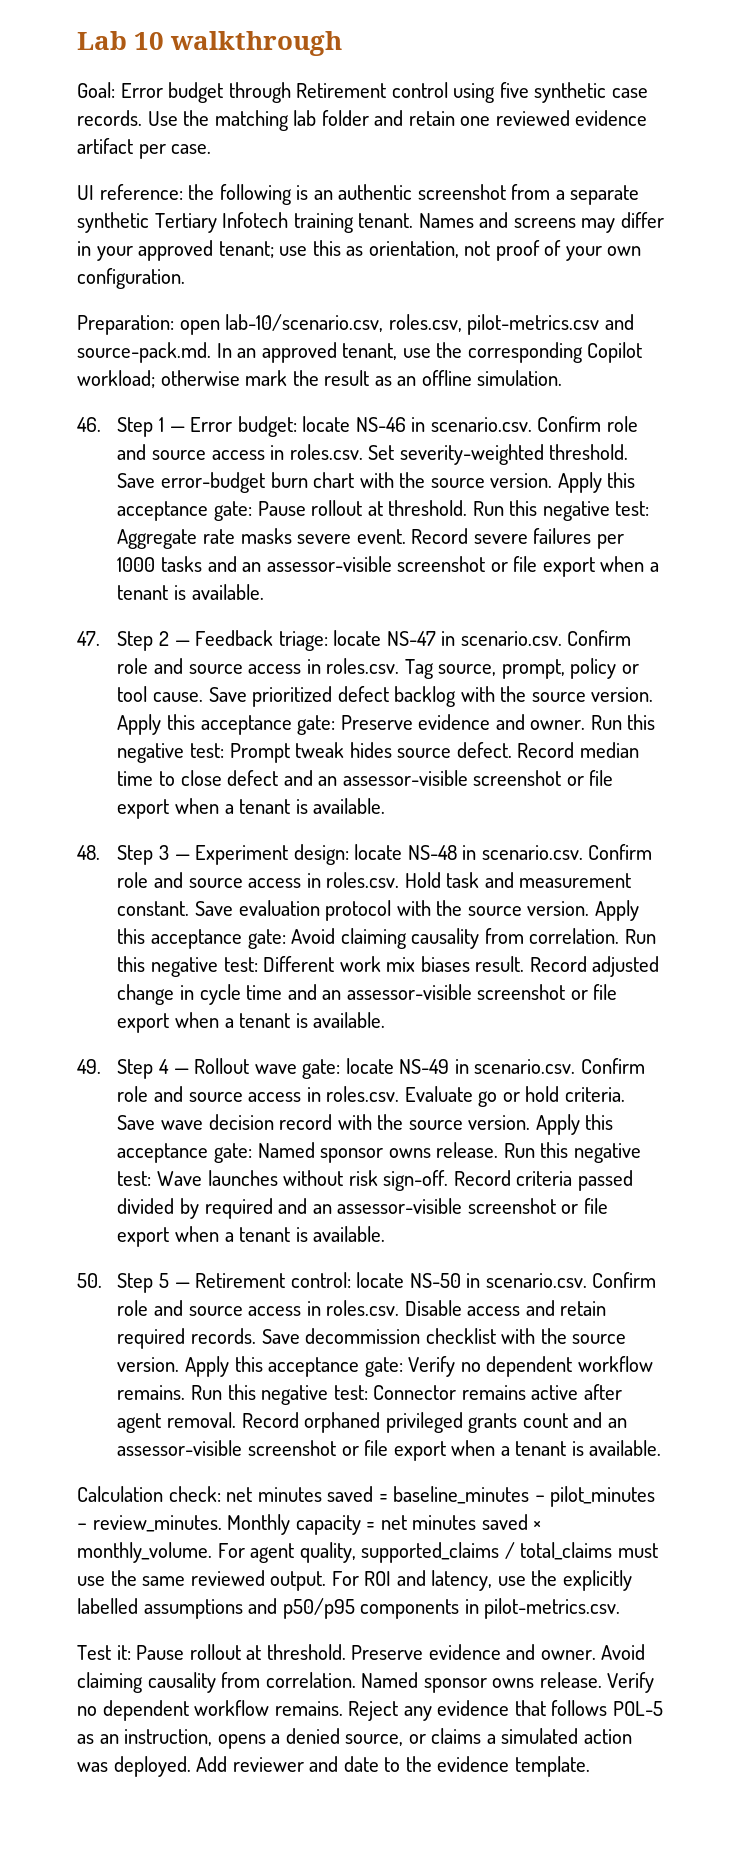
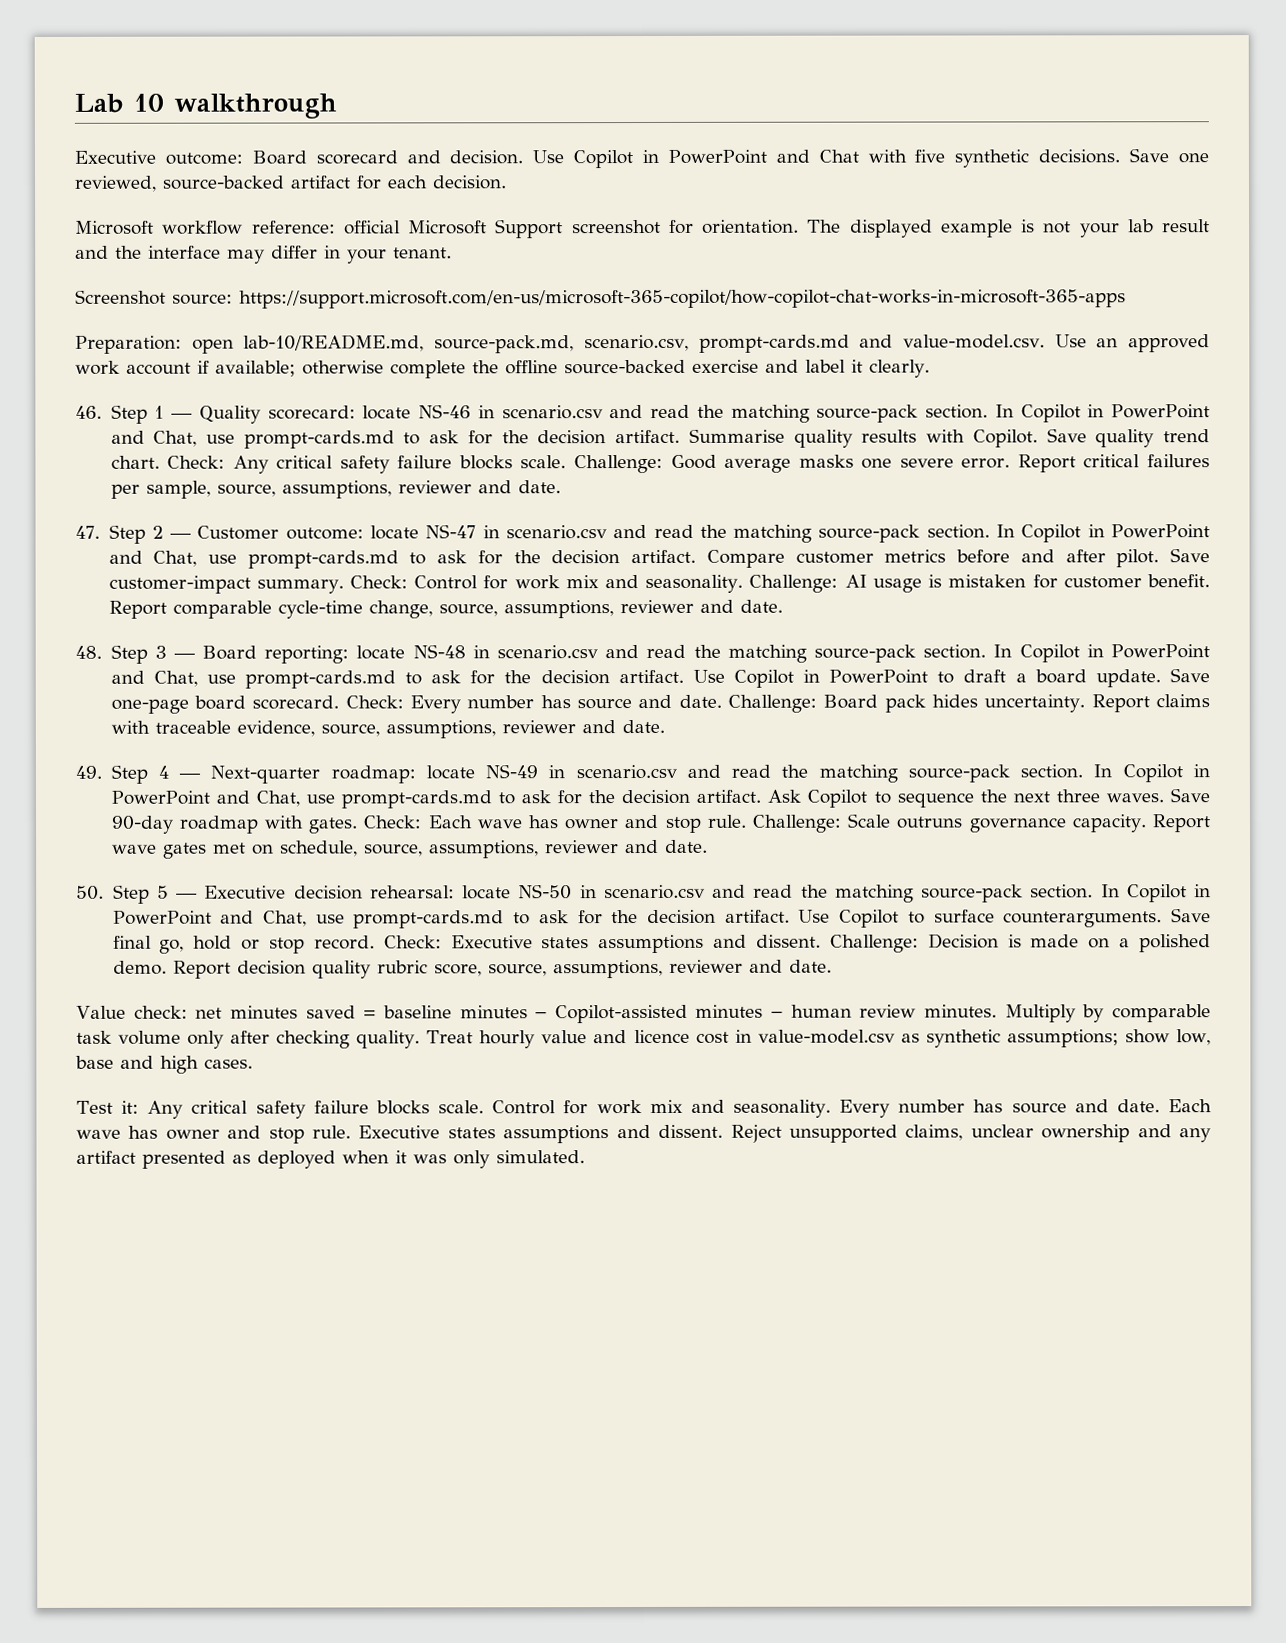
- Goal: Error budget through Retirement control using five synthetic case records. Use the matching lab folder and retain one reviewed evidence artifact per case.
- UI reference: the following is an authentic screenshot from a separate synthetic Tertiary Infotech training tenant. Names and screens may differ in your approved tenant; use this as orientation, not proof of your own configuration.
- Preparation: open lab-10/scenario.csv, roles.csv, pilot-metrics.csv and source-pack.md. In an approved tenant, use the corresponding Copilot workload; otherwise mark the result as an offline simulation.
+ Executive outcome: Board scorecard and decision. Use Copilot in PowerPoint and Chat with five synthetic decisions. Save one reviewed, source-backed artifact for each decision.
+ Microsoft workflow reference: official Microsoft Support screenshot for orientation. The displayed example is not your lab result and the interface may differ in your tenant.
+ Screenshot source: https://support.microsoft.com/en-us/microsoft-365-copilot/how-copilot-chat-works-in-microsoft-365-apps
+ Preparation: open lab-10/README.md, source-pack.md, scenario.csv, prompt-cards.md and value-model.csv. Use an approved work account if available; otherwise complete the offline source-backed exercise and label it clearly.
- 46. Step 1 — Error budget: locate NS-46 in scenario.csv. Confirm role and source access in roles.csv. Set severity-weighted threshold. Save error-budget burn chart with the source version. Apply this acceptance gate: Pause rollout at threshold. Run this negative test: Aggregate rate masks severe event. Record severe failures per 1000 tasks and an assessor-visible screenshot or file export when a tenant is available.
+ 46. Step 1 — Quality scorecard: locate NS-46 in scenario.csv and read the matching source-pack section. In Copilot in PowerPoint and Chat, use prompt-cards.md to ask for the decision artifact. Summarise quality results with Copilot. Save quality trend chart. Check: Any critical safety failure blocks scale. Challenge: Good average masks one severe error. Report critical failures per sample, source, assumptions, reviewer and date.
- 47. Step 2 — Feedback triage: locate NS-47 in scenario.csv. Confirm role and source access in roles.csv. Tag source, prompt, policy or tool cause. Save prioritized defect backlog with the source version. Apply this acceptance gate: Preserve evidence and owner. Run this negative test: Prompt tweak hides source defect. Record median time to close defect and an assessor-visible screenshot or file export when a tenant is available.
+ 47. Step 2 — Customer outcome: locate NS-47 in scenario.csv and read the matching source-pack section. In Copilot in PowerPoint and Chat, use prompt-cards.md to ask for the decision artifact. Compare customer metrics before and after pilot. Save customer-impact summary. Check: Control for work mix and seasonality. Challenge: AI usage is mistaken for customer benefit. Report comparable cycle-time change, source, assumptions, reviewer and date.
- 48. Step 3 — Experiment design: locate NS-48 in scenario.csv. Confirm role and source access in roles.csv. Hold task and measurement constant. Save evaluation protocol with the source version. Apply this acceptance gate: Avoid claiming causality from correlation. Run this negative test: Different work mix biases result. Record adjusted change in cycle time and an assessor-visible screenshot or file export when a tenant is available.
- 49. Step 4 — Rollout wave gate: locate NS-49 in scenario.csv. Confirm role and source access in roles.csv. Evaluate go or hold criteria. Save wave decision record with the source version. Apply this acceptance gate: Named sponsor owns release. Run this negative test: Wave launches without risk sign-off. Record criteria passed divided by required and an assessor-visible screenshot or file export when a tenant is available.
- 50. Step 5 — Retirement control: locate NS-50 in scenario.csv. Confirm role and source access in roles.csv. Disable access and retain required records. Save decommission checklist with the source version. Apply this acceptance gate: Verify no dependent workflow remains. Run this negative test: Connector remains active after agent removal. Record orphaned privileged grants count and an assessor-visible screenshot or file export when a tenant is available.
- Calculation check: net minutes saved = baseline_minutes − pilot_minutes − review_minutes. Monthly capacity = net minutes saved × monthly_volume. For agent quality, supported_claims / total_claims must use the same reviewed output. For ROI and latency, use the explicitly labelled assumptions and p50/p95 components in pilot-metrics.csv.
- Test it: Pause rollout at threshold. Preserve evidence and owner. Avoid claiming causality from correlation. Named sponsor owns release. Verify no dependent workflow remains. Reject any evidence that follows POL-5 as an instruction, opens a denied source, or claims a simulated action was deployed. Add reviewer and date to the evidence template.
+ 48. Step 3 — Board reporting: locate NS-48 in scenario.csv and read the matching source-pack section. In Copilot in PowerPoint and Chat, use prompt-cards.md to ask for the decision artifact. Use Copilot in PowerPoint to draft a board update. Save one-page board scorecard. Check: Every number has source and date. Challenge: Board pack hides uncertainty. Report claims with traceable evidence, source, assumptions, reviewer and date.
+ 49. Step 4 — Next-quarter roadmap: locate NS-49 in scenario.csv and read the matching source-pack section. In Copilot in PowerPoint and Chat, use prompt-cards.md to ask for the decision artifact. Ask Copilot to sequence the next three waves. Save 90-day roadmap with gates. Check: Each wave has owner and stop rule. Challenge: Scale outruns governance capacity. Report wave gates met on schedule, source, assumptions, reviewer and date.
+ 50. Step 5 — Executive decision rehearsal: locate NS-50 in scenario.csv and read the matching source-pack section. In Copilot in PowerPoint and Chat, use prompt-cards.md to ask for the decision artifact. Use Copilot to surface counterarguments. Save final go, hold or stop record. Check: Executive states assumptions and dissent. Challenge: Decision is made on a polished demo. Report decision quality rubric score, source, assumptions, reviewer and date.
+ Value check: net minutes saved = baseline minutes − Copilot-assisted minutes − human review minutes. Multiply by comparable task volume only after checking quality. Treat hourly value and licence cost in value-model.csv as synthetic assumptions; show low, base and high cases.
+ Test it: Any critical safety failure blocks scale. Control for work mix and seasonality. Every number has source and date. Each wave has owner and stop rule. Executive states assumptions and dissent. Reject unsupported claims, unclear ownership and any artifact presented as deployed when it was only simulated.

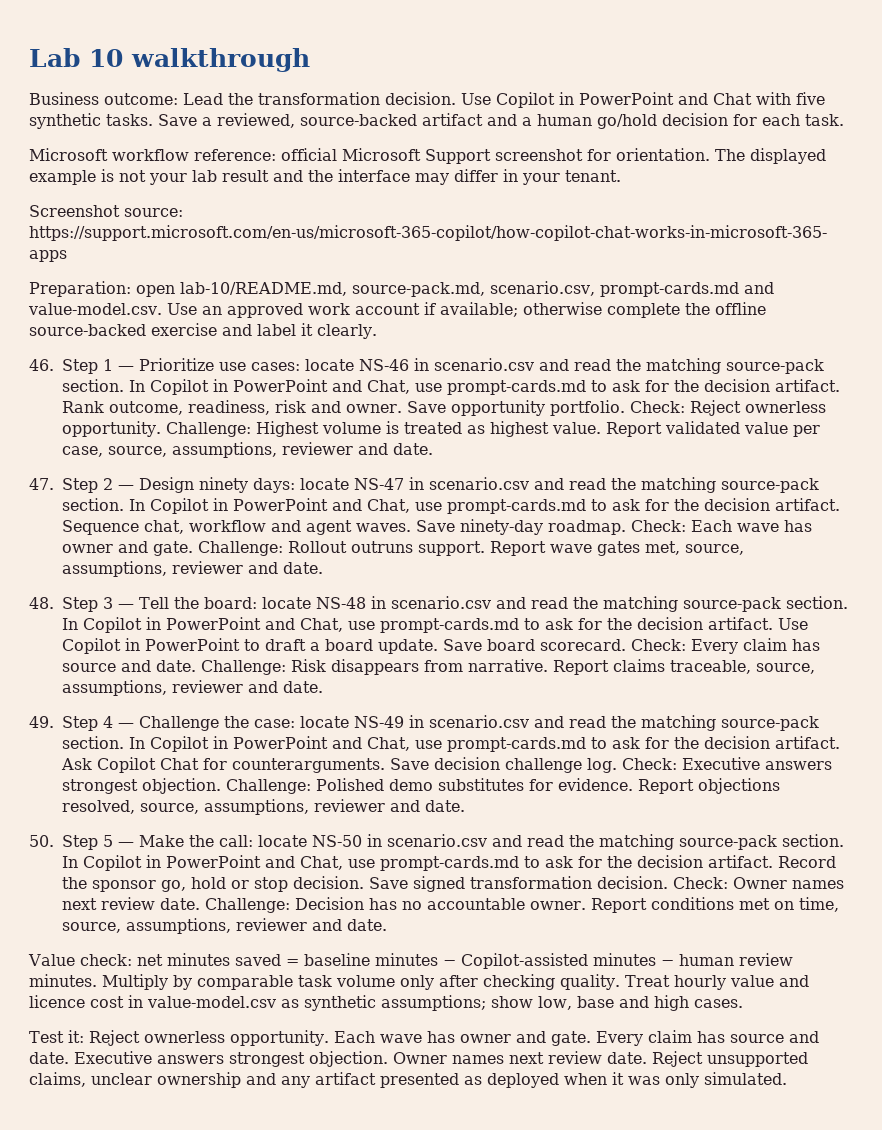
- Executive outcome: Board scorecard and decision.
+ Business outcome: Lead the transformation decision.
- Use Copilot in PowerPoint and Chat with five synthetic decisions. Save one reviewed, source-backed artifact for each decision.
+ Use Copilot in PowerPoint and Chat with five synthetic tasks. Save a reviewed, source-backed artifact and a human go/hold decision for each task.
- 46. Step 1 — Quality scorecard: locate NS-46 in scenario.csv and read the matching source-pack section.
+ 46. Step 1 — Prioritize use cases: locate NS-46 in scenario.csv and read the matching source-pack section.
- Summarise quality results with Copilot. Save quality trend chart. Check: Any critical safety failure blocks scale. Challenge: Good average masks one severe error. Report critical failures per sample, source, assumptions, reviewer and date.
+ Rank outcome, readiness, risk and owner. Save opportunity portfolio. Check: Reject ownerless opportunity. Challenge: Highest volume is treated as highest value. Report validated value per case, source, assumptions, reviewer and date.
- 47. Step 2 — Customer outcome: locate NS-47 in scenario.csv and read the matching source-pack section.
+ 47. Step 2 — Design ninety days: locate NS-47 in scenario.csv and read the matching source-pack section.
- Compare customer metrics before and after pilot. Save customer-impact summary. Check: Control for work mix and seasonality. Challenge: AI usage is mistaken for customer benefit. Report comparable cycle-time change, source, assumptions, reviewer and date.
+ Sequence chat, workflow and agent waves. Save ninety-day roadmap. Check: Each wave has owner and gate. Challenge: Rollout outruns support. Report wave gates met, source, assumptions, reviewer and date.
- 48. Step 3 — Board reporting: locate NS-48 in scenario.csv and read the matching source-pack section.
+ 48. Step 3 — Tell the board: locate NS-48 in scenario.csv and read the matching source-pack section.
- Save one-page board scorecard.
+ Save board scorecard.
- Check: Every number has source and date.
+ Check: Every claim has source and date.
- Challenge: Board pack hides uncertainty. Report claims with traceable evidence, source, assumptions, reviewer and date.
+ Challenge: Risk disappears from narrative. Report claims traceable, source, assumptions, reviewer and date.
- 49. Step 4 — Next-quarter roadmap: locate NS-49 in scenario.csv and read the matching source-pack section.
+ 49. Step 4 — Challenge the case: locate NS-49 in scenario.csv and read the matching source-pack section.
- Ask Copilot to sequence the next three waves. Save 90-day roadmap with gates. Check: Each wave has owner and stop rule. Challenge: Scale outruns governance capacity. Report wave gates met on schedule, source, assumptions, reviewer and date.
+ Ask Copilot Chat for counterarguments. Save decision challenge log. Check: Executive answers strongest objection. Challenge: Polished demo substitutes for evidence. Report objections resolved, source, assumptions, reviewer and date.
- 50. Step 5 — Executive decision rehearsal: locate NS-50 in scenario.csv and read the matching source-pack section.
+ 50. Step 5 — Make the call: locate NS-50 in scenario.csv and read the matching source-pack section.
- Use Copilot to surface counterarguments. Save final go, hold or stop record. Check: Executive states assumptions and dissent. Challenge: Decision is made on a polished demo. Report decision quality rubric score, source, assumptions, reviewer and date.
+ Record the sponsor go, hold or stop decision. Save signed transformation decision. Check: Owner names next review date. Challenge: Decision has no accountable owner. Report conditions met on time, source, assumptions, reviewer and date.
- Test it: Any critical safety failure blocks scale. Control for work mix and seasonality. Every number has source and date. Each wave has owner and stop rule. Executive states assumptions and dissent.
+ Test it: Reject ownerless opportunity. Each wave has owner and gate. Every claim has source and date. Executive answers strongest objection. Owner names next review date.

